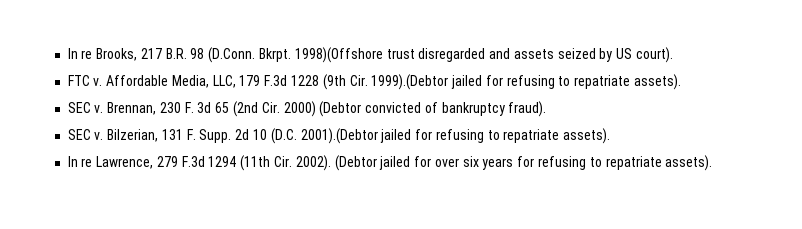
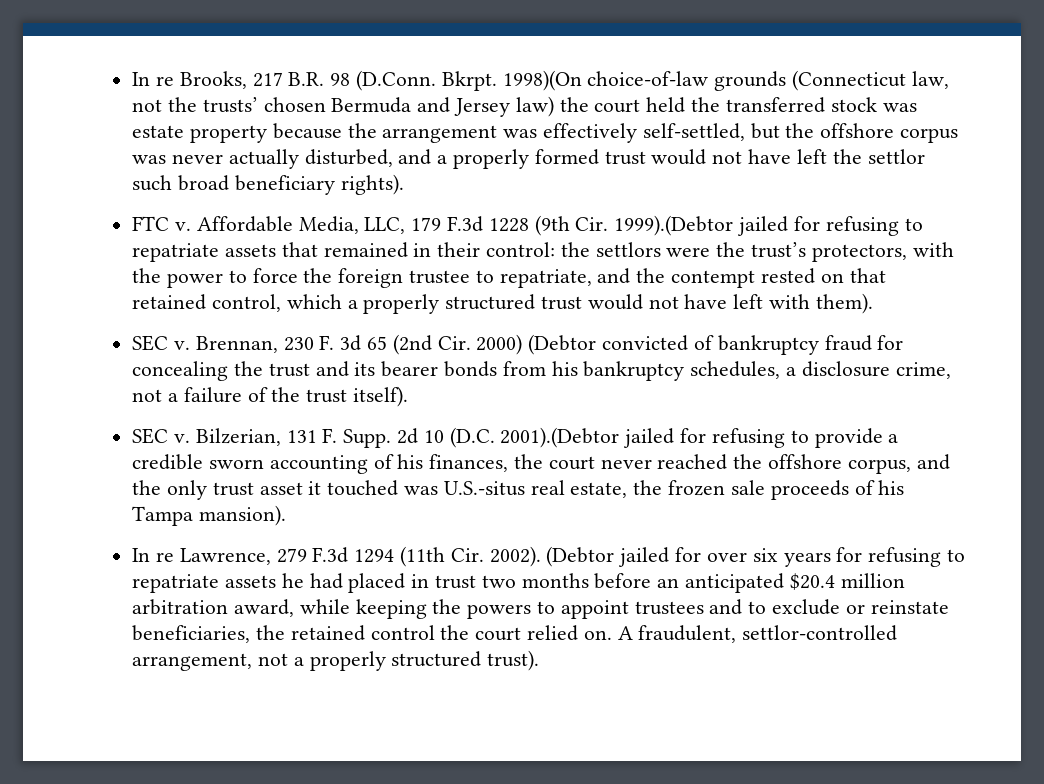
- 1998)(Offshore trust disregarded and assets seized by US court).
+ 1998)(On choice-of-law grounds (Connecticut law, not the trusts’ chosen Bermuda and Jersey law) the court held the transferred stock was estate property because the arrangement was effectively self-settled, but the offshore corpus was never actually disturbed, and a properly formed trust would not have left the settlor such broad beneficiary rights).
- Affordable Media, LLC, 179 F.3d 1228 (9th Cir. 1999).(Debtor jailed for refusing to repatriate assets).
+ Affordable Media, LLC, 179 F.3d 1228 (9th Cir. 1999).(Debtor jailed for refusing to repatriate assets that remained in their control: the settlors were the trust’s protectors, with the power to force the foreign trustee to repatriate, and the contempt rested on that retained control, which a properly structured trust would not have left with them).
- Brennan, 230 F. 3d 65 (2nd Cir. 2000) (Debtor convicted of bankruptcy fraud).
+ Brennan, 230 F. 3d 65 (2nd Cir. 2000) (Debtor convicted of bankruptcy fraud for concealing the trust and its bearer bonds from his bankruptcy schedules, a disclosure crime, not a failure of the trust itself).
- 2d 10 (D.C. 2001).(Debtor jailed for refusing to repatriate assets).
+ 2d 10 (D.C. 2001).(Debtor jailed for refusing to provide a credible sworn accounting of his finances, the court never reached the offshore corpus, and the only trust asset it touched was U.S.-situs real estate, the frozen sale proceeds of his Tampa mansion).
- (Debtor jailed for over six years for refusing to repatriate assets).
+ (Debtor jailed for over six years for refusing to repatriate assets he had placed in trust two months before an anticipated $20.4 million arbitration award, while keeping the powers to appoint trustees and to exclude or reinstate beneficiaries, the retained control the court relied on. A fraudulent, settlor-controlled arrangement, not a properly structured trust).

